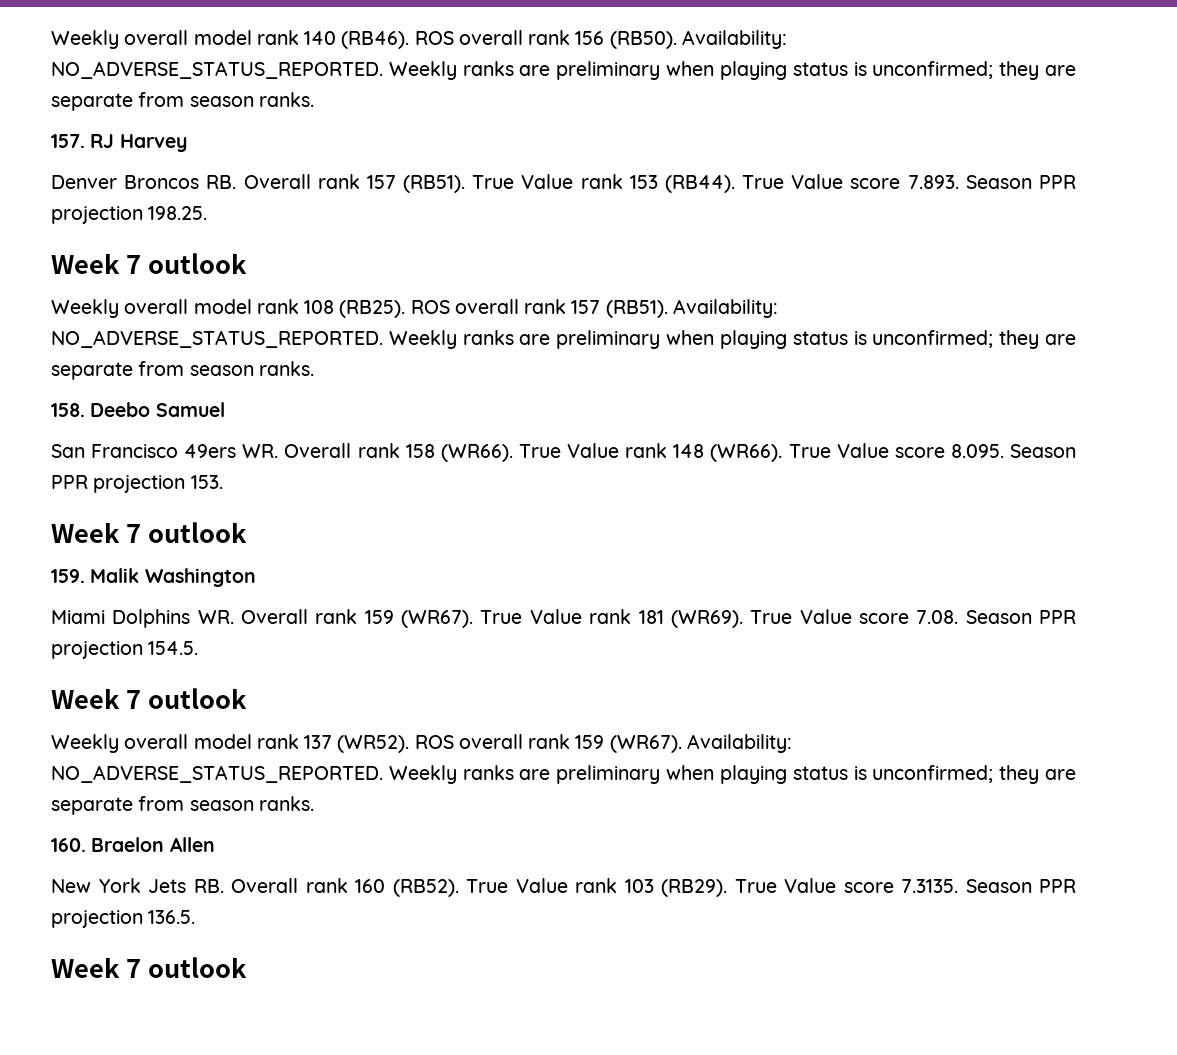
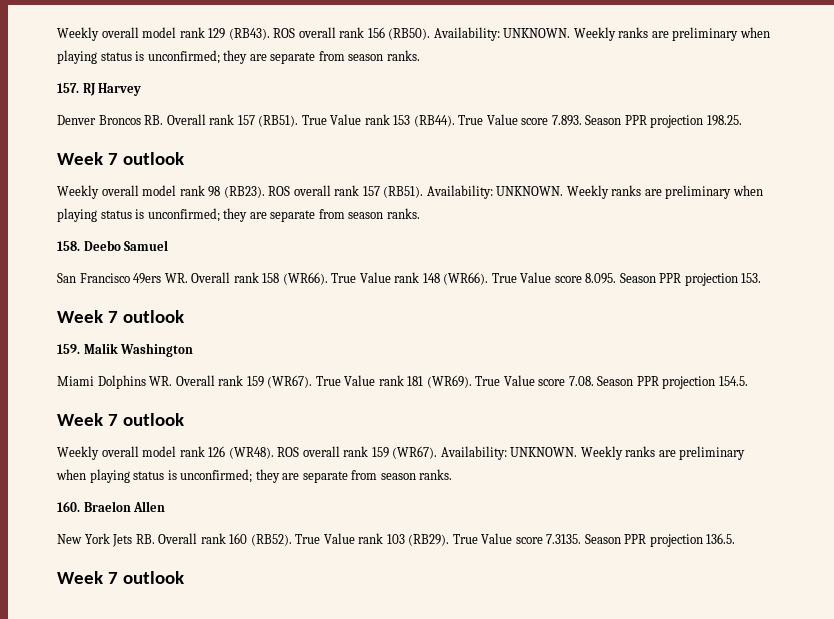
- Weekly overall model rank 140 (RB46).
+ Weekly overall model rank 129 (RB43).
- ROS overall rank 156 (RB50). Availability: NO_ADVERSE_STATUS_REPORTED.
+ ROS overall rank 156 (RB50). Availability: UNKNOWN.
- Weekly overall model rank 108 (RB25).
+ Weekly overall model rank 98 (RB23).
- ROS overall rank 157 (RB51). Availability: NO_ADVERSE_STATUS_REPORTED.
+ ROS overall rank 157 (RB51). Availability: UNKNOWN.
- Weekly overall model rank 137 (WR52).
+ Weekly overall model rank 126 (WR48).
- ROS overall rank 159 (WR67). Availability: NO_ADVERSE_STATUS_REPORTED.
+ ROS overall rank 159 (WR67). Availability: UNKNOWN.

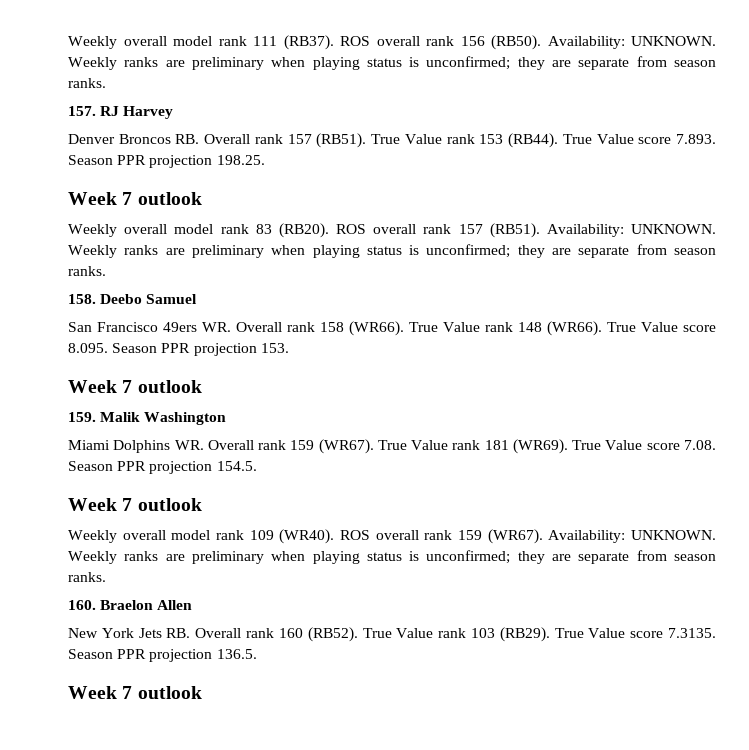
- Weekly overall model rank 129 (RB43).
+ Weekly overall model rank 111 (RB37).
- Weekly overall model rank 98 (RB23).
+ Weekly overall model rank 83 (RB20).
- Weekly overall model rank 126 (WR48).
+ Weekly overall model rank 109 (WR40).

